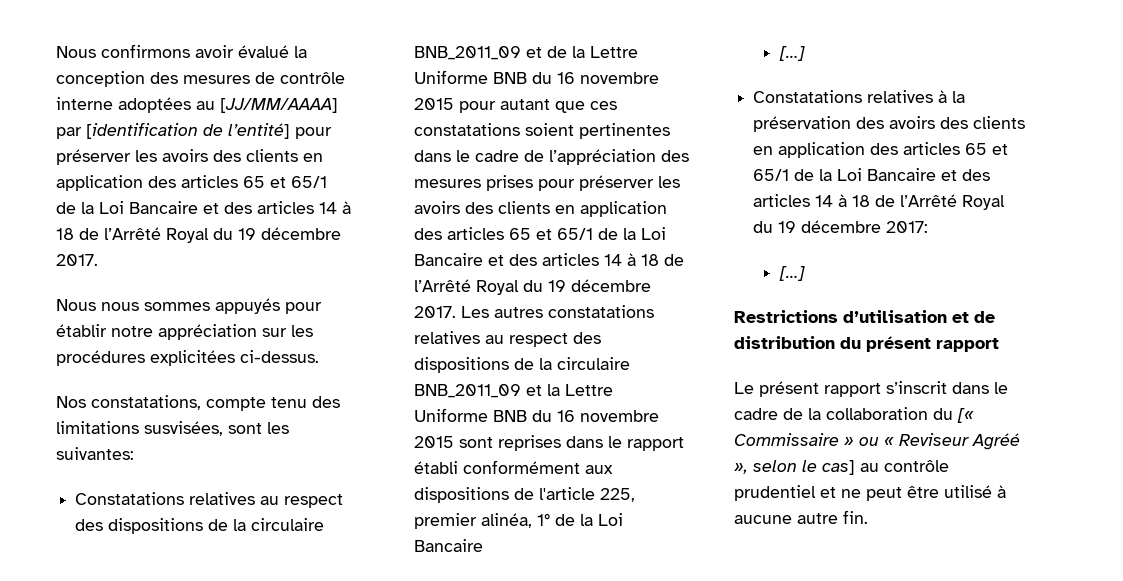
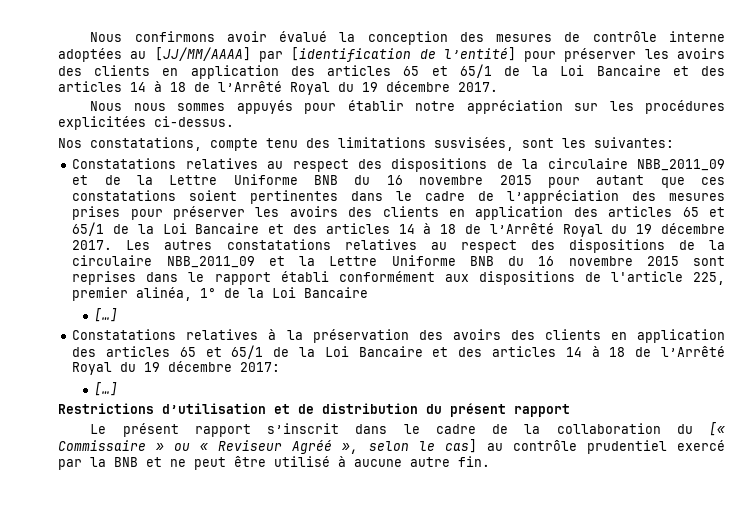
- Constatations relatives au respect des dispositions de la circulaire BNB_2011_09 et de la Lettre Uniforme BNB du 16 novembre 2015 pour autant que ces constatations soient pertinentes dans le cadre de l’appréciation des mesures prises pour préserver les avoirs des clients en application des articles 65 et 65/1 de la Loi Bancaire et des articles 14 à 18 de l’Arrêté Royal du 19 décembre 2017.
+ Constatations relatives au respect des dispositions de la circulaire NBB_2011_09 et de la Lettre Uniforme BNB du 16 novembre 2015 pour autant que ces constatations soient pertinentes dans le cadre de l’appréciation des mesures prises pour préserver les avoirs des clients en application des articles 65 et 65/1 de la Loi Bancaire et des articles 14 à 18 de l’Arrêté Royal du 19 décembre 2017.
- Les autres constatations relatives au respect des dispositions de la circulaire BNB_2011_09 et la Lettre Uniforme BNB du 16 novembre 2015 sont reprises dans le rapport établi conformément aux dispositions de l'article 225, premier alinéa, 1° de la Loi Bancaire
+ Les autres constatations relatives au respect des dispositions de la circulaire NBB_2011_09 et la Lettre Uniforme BNB du 16 novembre 2015 sont reprises dans le rapport établi conformément aux dispositions de l'article 225, premier alinéa, 1° de la Loi Bancaire
- Le présent rapport s’inscrit dans le cadre de la collaboration du [« Commissaire » ou « Reviseur Agréé », selon le cas] au contrôle prudentiel et ne peut être utilisé à aucune autre fin.
+ Le présent rapport s’inscrit dans le cadre de la collaboration du [« Commissaire » ou « Reviseur Agréé », selon le cas] au contrôle prudentiel exercé par la BNB et ne peut être utilisé à aucune autre fin.

